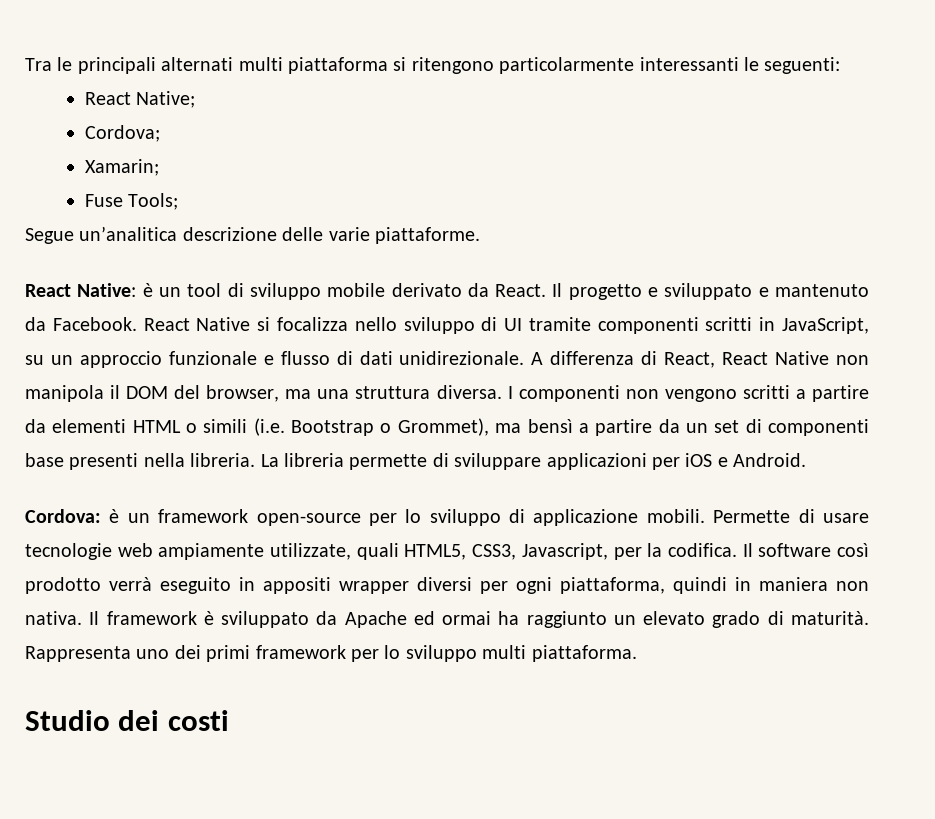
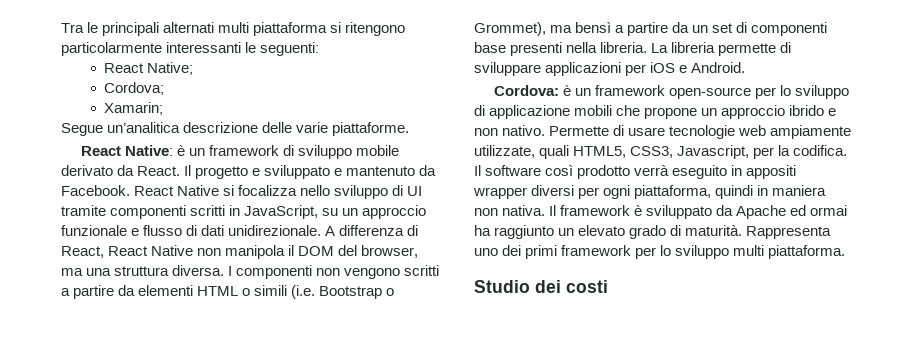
- Fuse Tools;
- React Native: è un tool di sviluppo mobile derivato da React.
+ React Native: è un framework di sviluppo mobile derivato da React.
- Cordova: è un framework open-source per lo sviluppo di applicazione mobili.
+ Cordova: è un framework open-source per lo sviluppo di applicazione mobili che propone un approccio ibrido e non nativo.

